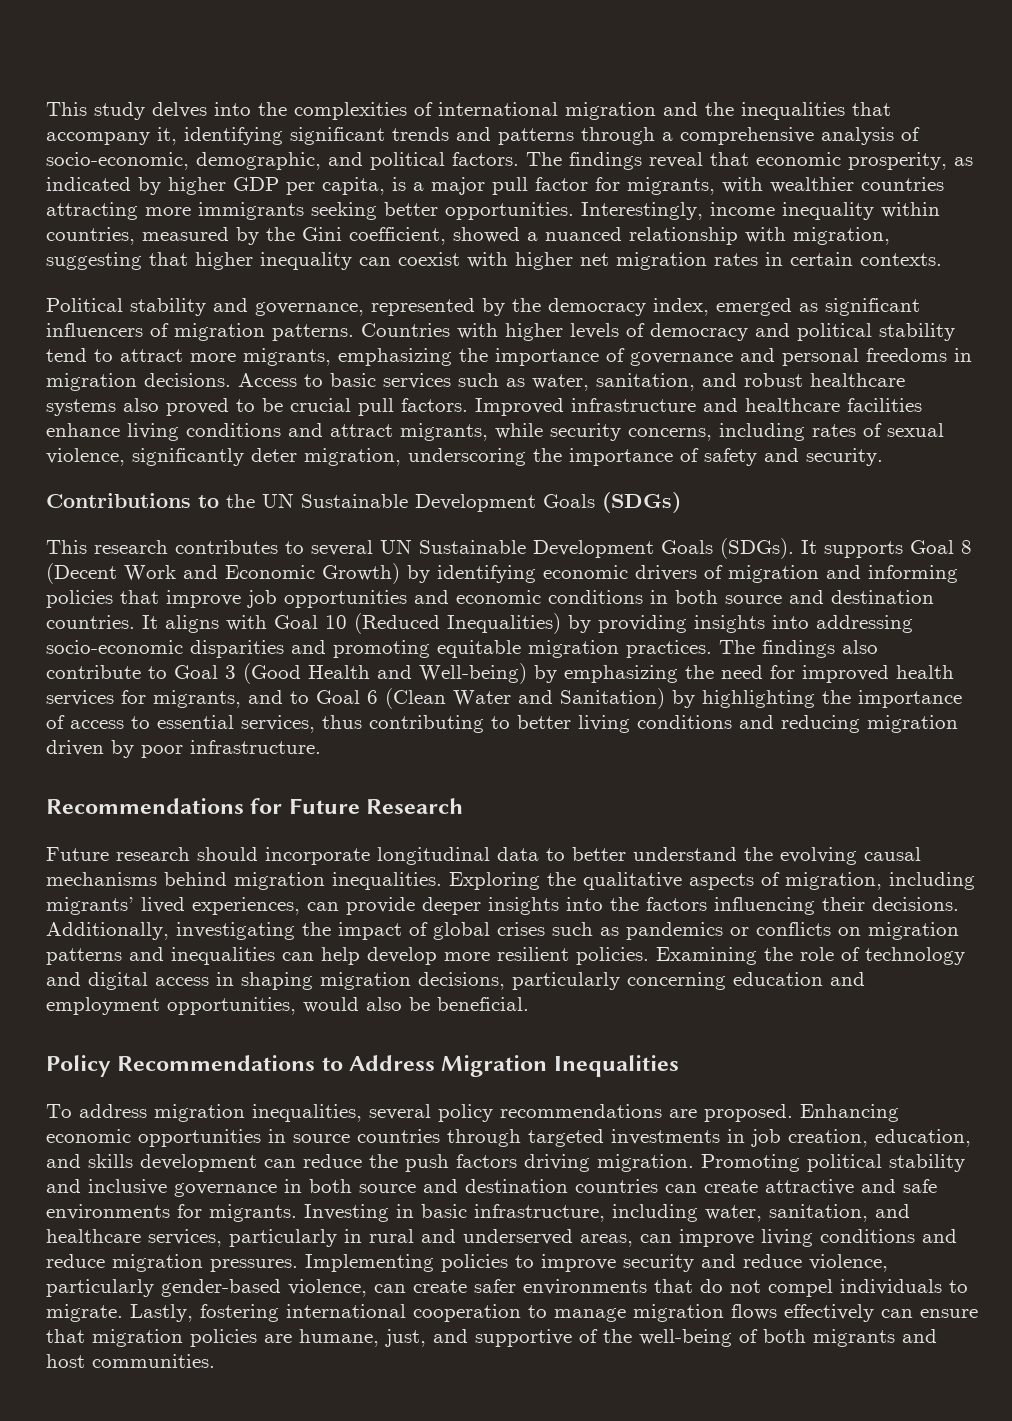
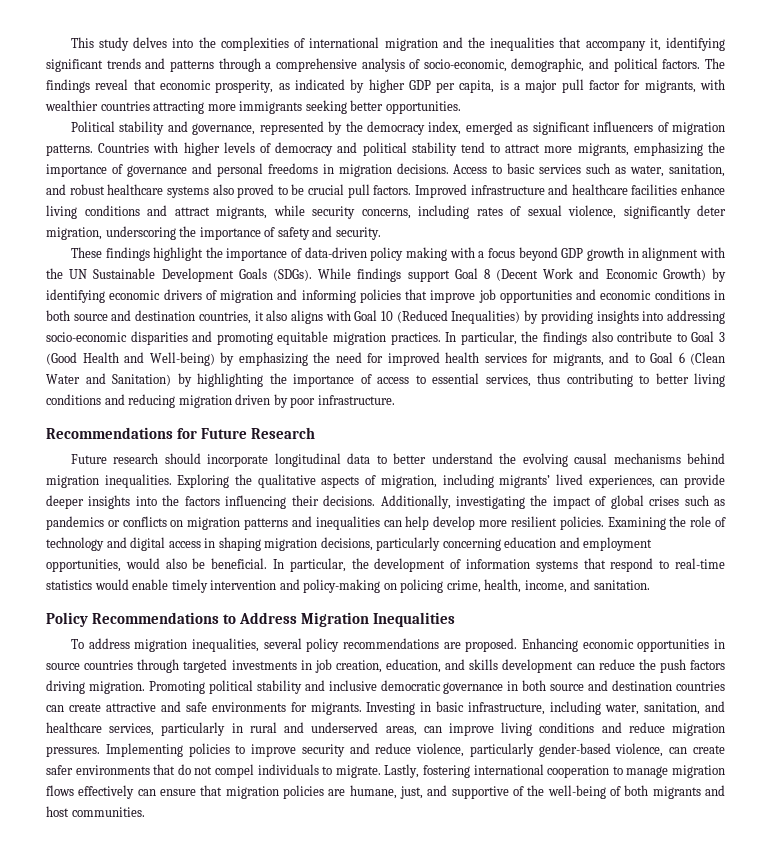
- Interestingly, income inequality within countries, measured by the Gini coefficient, showed a nuanced relationship with migration, suggesting that higher inequality can coexist with higher net migration rates in certain contexts.
- Contributions to the UN Sustainable Development Goals (SDGs)
- This research contributes to several UN Sustainable Development Goals (SDGs). It supports Goal 8 (Decent Work and Economic Growth) by identifying economic drivers of migration and informing policies that improve job opportunities and economic conditions in both source and destination countries. It aligns with Goal 10 (Reduced Inequalities) by providing insights into addressing socio-economic disparities and promoting equitable migration practices.
+ These findings highlight the importance of data-driven policy making with a focus beyond GDP growth in alignment with the UN Sustainable Development Goals (SDGs). While findings support Goal 8 (Decent Work and Economic Growth) by identifying economic drivers of migration and informing policies that improve job opportunities and economic conditions in both source and destination countries, it also aligns with Goal 10 (Reduced Inequalities) by providing insights into addressing socio-economic disparities and promoting equitable migration practices.
- The findings also contribute to Goal 3 (Good Health and Well-being) by emphasizing the need for improved health services for migrants, and to Goal 6 (Clean Water and Sanitation) by highlighting the importance of access to essential services, thus contributing to better living conditions and reducing migration driven by poor infrastructure.
+ In particular, the findings also contribute to Goal 3 (Good Health and Well-being) by emphasizing the need for improved health services for migrants, and to Goal 6 (Clean Water and Sanitation) by highlighting the importance of access to essential services, thus contributing to better living conditions and reducing migration driven by poor infrastructure.
+ In particular, the development of information systems that respond to real-time statistics would enable timely intervention and policy-making on policing crime, health, income, and sanitation.
- Promoting political stability and inclusive governance in both source and destination countries can create attractive and safe environments for migrants.
+ Promoting political stability and inclusive democratic governance in both source and destination countries can create attractive and safe environments for migrants.

